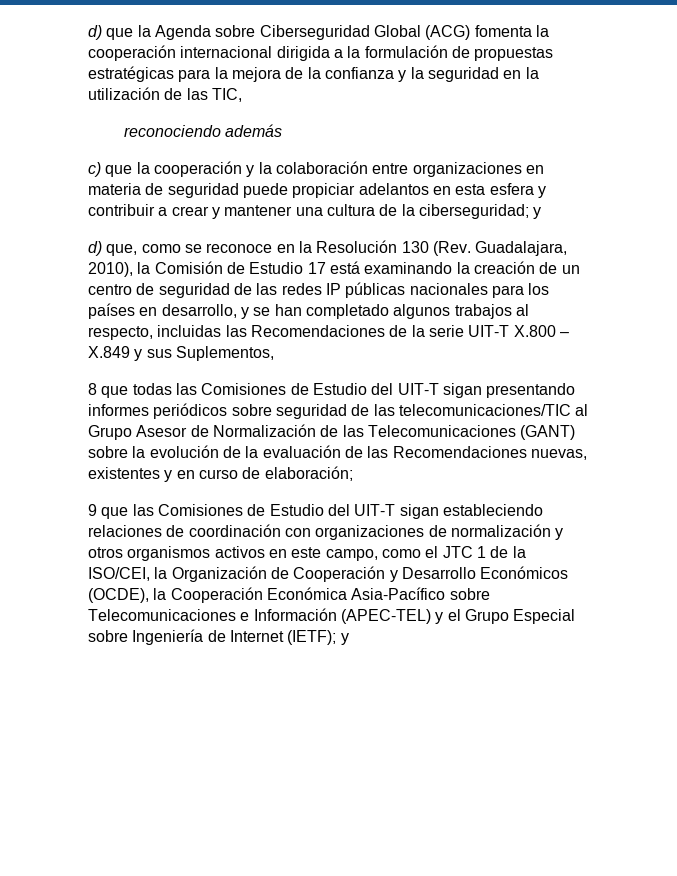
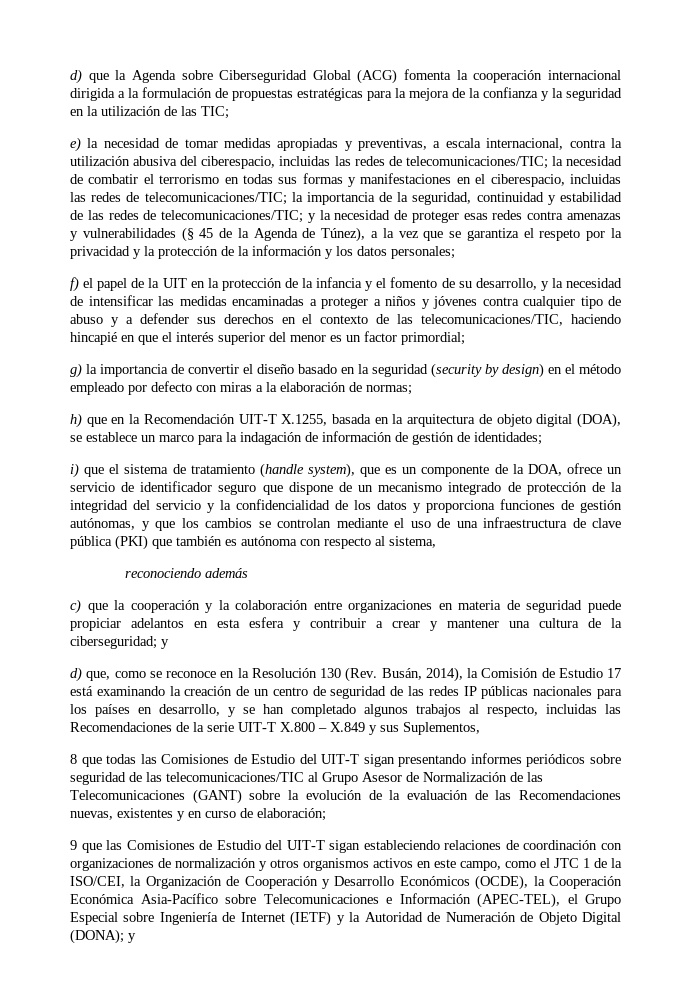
- d) que la Agenda sobre Ciberseguridad Global (ACG) fomenta la cooperación internacional dirigida a la formulación de propuestas estratégicas para la mejora de la confianza y la seguridad en la utilización de las TIC,
+ d) que la Agenda sobre Ciberseguridad Global (ACG) fomenta la cooperación internacional dirigida a la formulación de propuestas estratégicas para la mejora de la confianza y la seguridad en la utilización de las TIC;
+ e) la necesidad de tomar medidas apropiadas y preventivas, a escala internacional, contra la utilización abusiva del ciberespacio, incluidas las redes de telecomunicaciones/TIC; la necesidad de combatir el terrorismo en todas sus formas y manifestaciones en el ciberespacio, incluidas las redes de telecomunicaciones/TIC; la importancia de la seguridad, continuidad y estabilidad de las redes de telecomunicaciones/TIC; y la necesidad de proteger esas redes contra amenazas y vulnerabilidades (§ 45 de la Agenda de Túnez), a la vez que se garantiza el respeto por la privacidad y la protección de la información y los datos personales;
+ f) el papel de la UIT en la protección de la infancia y el fomento de su desarrollo, y la necesidad de intensificar las medidas encaminadas a proteger a niños y jóvenes contra cualquier tipo de abuso y a defender sus derechos en el contexto de las telecomunicaciones/TIC, haciendo hincapié en que el interés superior del menor es un factor primordial;
+ g) la importancia de convertir el diseño basado en la seguridad (security by design) en el método empleado por defecto con miras a la elaboración de normas;
+ h) que en la Recomendación UIT-T X.1255, basada en la arquitectura de objeto digital (DOA), se establece un marco para la indagación de información de gestión de identidades;
+ i) que el sistema de tratamiento (handle system), que es un componente de la DOA, ofrece un servicio de identificador seguro que dispone de un mecanismo integrado de protección de la integridad del servicio y la confidencialidad de los datos y proporciona funciones de gestión autónomas, y que los cambios se controlan mediante el uso de una infraestructura de clave pública (PKI) que también es autónoma con respecto al sistema,
- d) que, como se reconoce en la Resolución 130 (Rev. Guadalajara, 2010), la Comisión de Estudio 17 está examinando la creación de un centro de seguridad de las redes IP públicas nacionales para los países en desarrollo, y se han completado algunos trabajos al respecto, incluidas las Recomendaciones de la serie UIT-T X.800 – X.849 y sus Suplementos,
+ d) que, como se reconoce en la Resolución 130 (Rev. Busán, 2014), la Comisión de Estudio 17 está examinando la creación de un centro de seguridad de las redes IP públicas nacionales para los países en desarrollo, y se han completado algunos trabajos al respecto, incluidas las Recomendaciones de la serie UIT-T X.800 – X.849 y sus Suplementos,
- 9 que las Comisiones de Estudio del UIT-T sigan estableciendo relaciones de coordinación con organizaciones de normalización y otros organismos activos en este campo, como el JTC 1 de la ISO/CEI, la Organización de Cooperación y Desarrollo Económicos (OCDE), la Cooperación Económica Asia-Pacífico sobre Telecomunicaciones e Información (APEC-TEL) y el Grupo Especial sobre Ingeniería de Internet (IETF); y
+ 9 que las Comisiones de Estudio del UIT-T sigan estableciendo relaciones de coordinación con organizaciones de normalización y otros organismos activos en este campo, como el JTC 1 de la ISO/CEI, la Organización de Cooperación y Desarrollo Económicos (OCDE), la Cooperación Económica Asia-Pacífico sobre Telecomunicaciones e Información (APEC-TEL), el Grupo Especial sobre Ingeniería de Internet (IETF) y la Autoridad de Numeración de Objeto Digital (DONA); y

